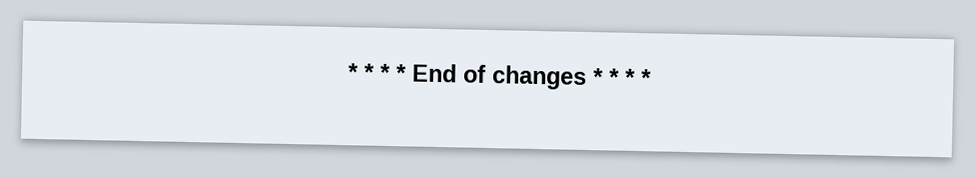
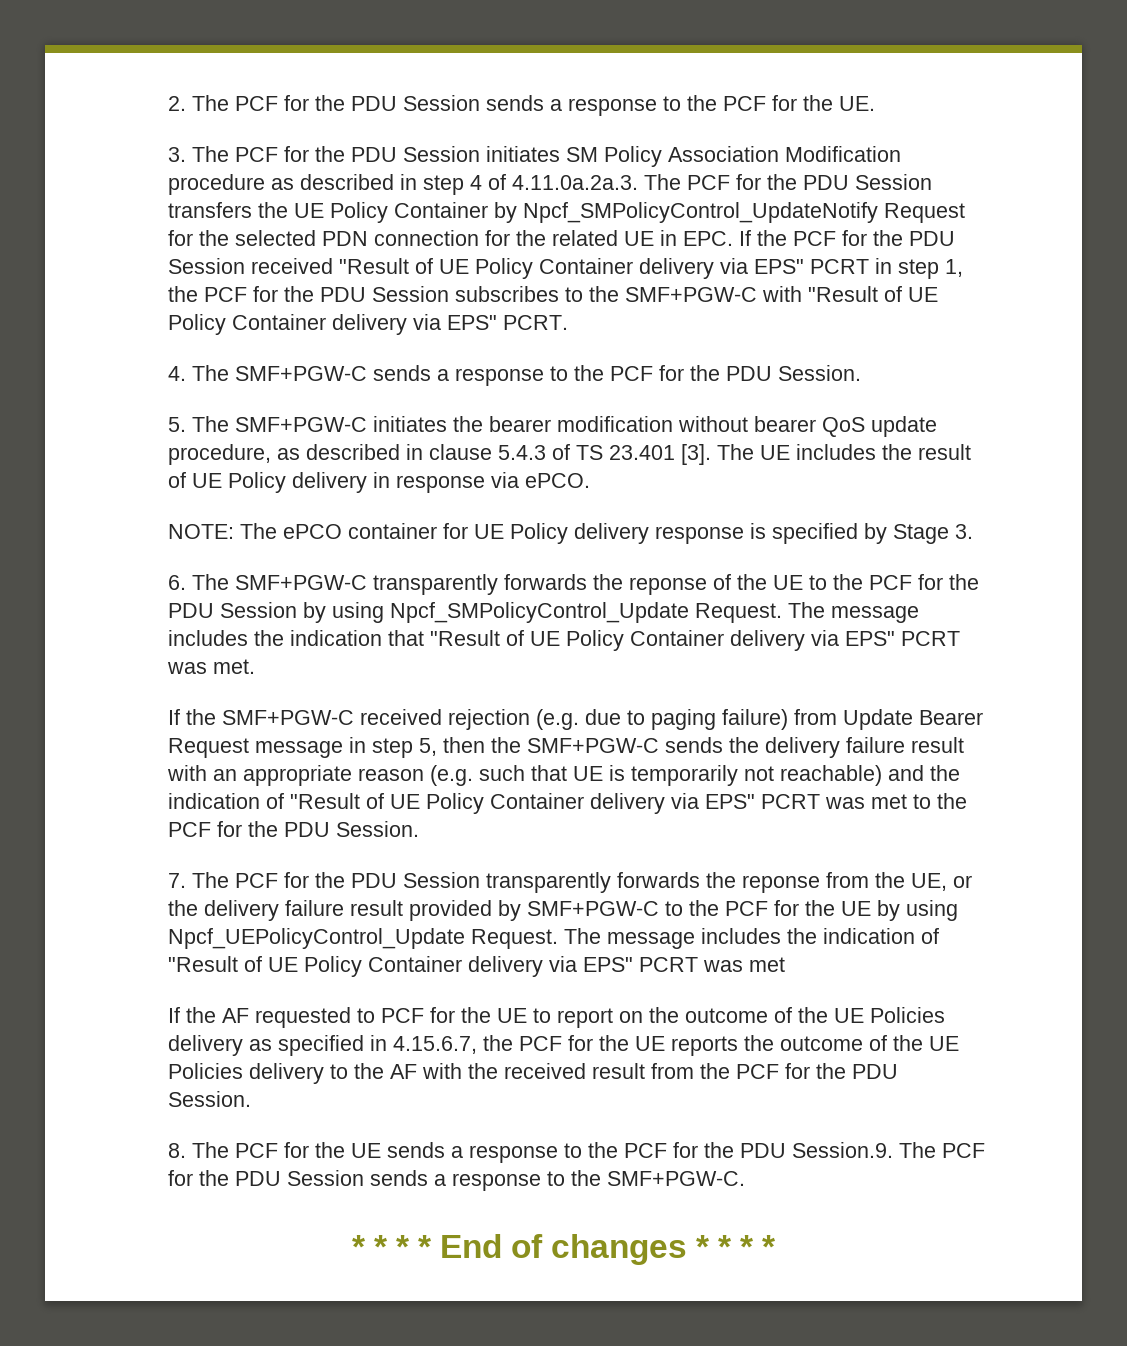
+ 2. The PCF for the PDU Session sends a response to the PCF for the UE.
+ 3. The PCF for the PDU Session initiates SM Policy Association Modification procedure as described in step 4 of 4.11.0a.2a.3. The PCF for the PDU Session transfers the UE Policy Container by Npcf_SMPolicyControl_UpdateNotify Request for the selected PDN connection for the related UE in EPC. If the PCF for the PDU Session received "Result of UE Policy Container delivery via EPS" PCRT in step 1, the PCF for the PDU Session subscribes to the SMF+PGW-C with "Result of UE Policy Container delivery via EPS" PCRT.
+ 4. The SMF+PGW-C sends a response to the PCF for the PDU Session.
+ 5. The SMF+PGW-C initiates the bearer modification without bearer QoS update procedure, as described in clause 5.4.3 of TS 23.401 [3]. The UE includes the result of UE Policy delivery in response via ePCO.
+ NOTE: The ePCO container for UE Policy delivery response is specified by Stage 3.
+ 6. The SMF+PGW-C transparently forwards the reponse of the UE to the PCF for the PDU Session by using Npcf_SMPolicyControl_Update Request. The message includes the indication that "Result of UE Policy Container delivery via EPS" PCRT was met.
+ If the SMF+PGW-C received rejection (e.g. due to paging failure) from Update Bearer Request message in step 5, then the SMF+PGW-C sends the delivery failure result with an appropriate reason (e.g. such that UE is temporarily not reachable) and the indication of "Result of UE Policy Container delivery via EPS" PCRT was met to the PCF for the PDU Session.
+ 7. The PCF for the PDU Session transparently forwards the reponse from the UE, or the delivery failure result provided by SMF+PGW-C to the PCF for the UE by using Npcf_UEPolicyControl_Update Request. The message includes the indication of "Result of UE Policy Container delivery via EPS" PCRT was met
+ If the AF requested to PCF for the UE to report on the outcome of the UE Policies delivery as specified in 4.15.6.7, the PCF for the UE reports the outcome of the UE Policies delivery to the AF with the received result from the PCF for the PDU Session.
+ 8. The PCF for the UE sends a response to the PCF for the PDU Session.9. The PCF for the PDU Session sends a response to the SMF+PGW-C.

